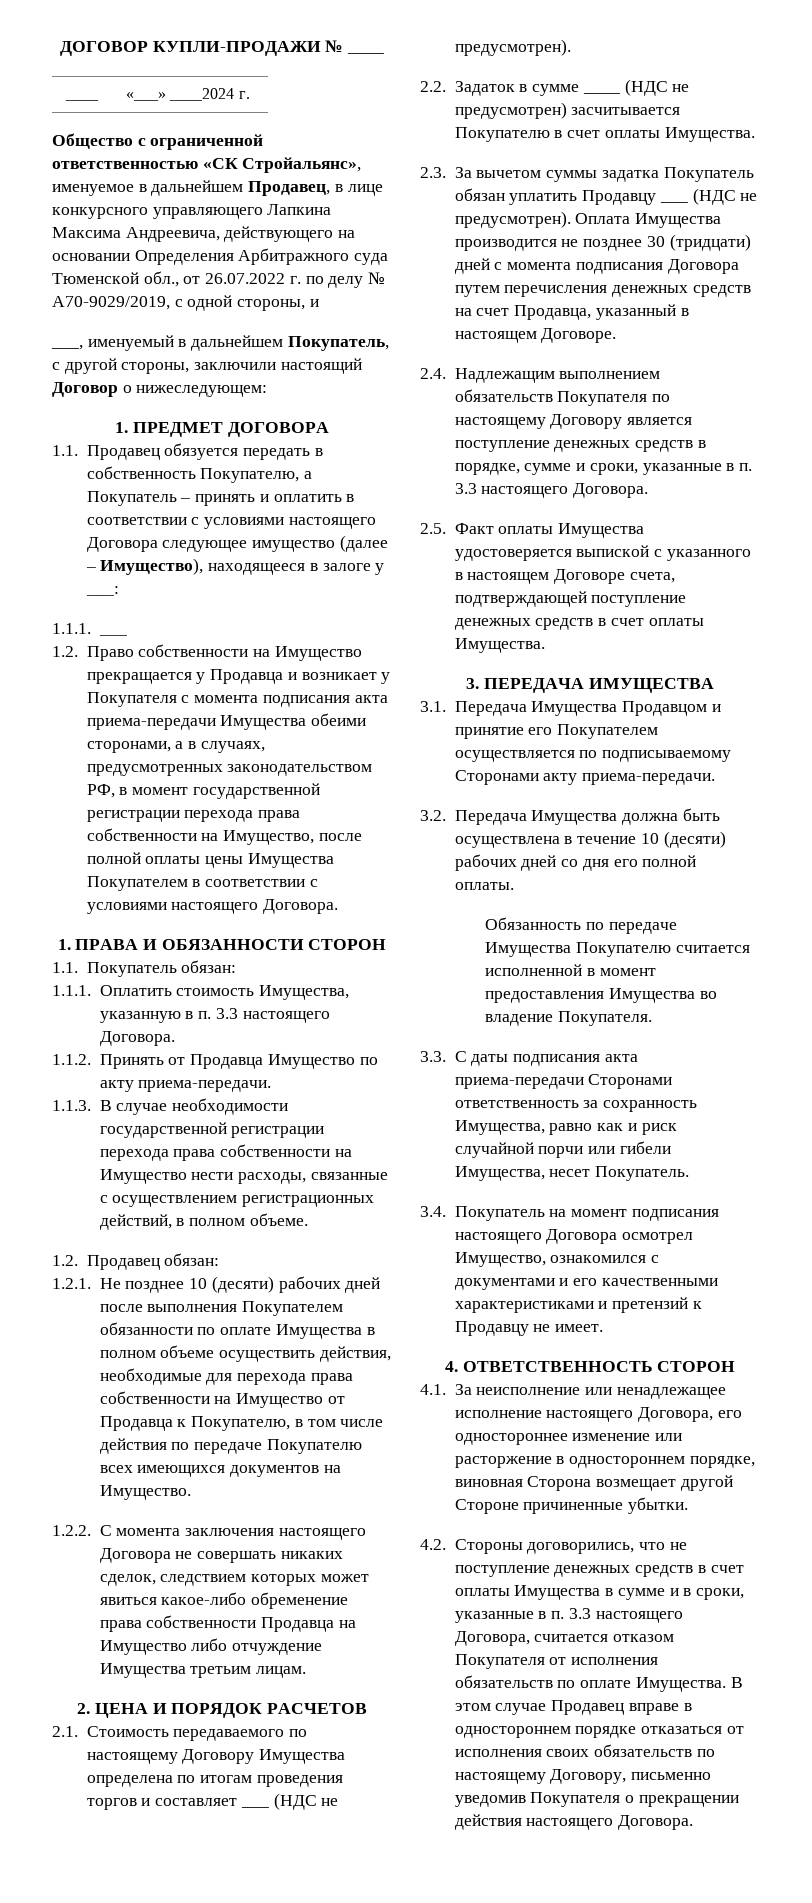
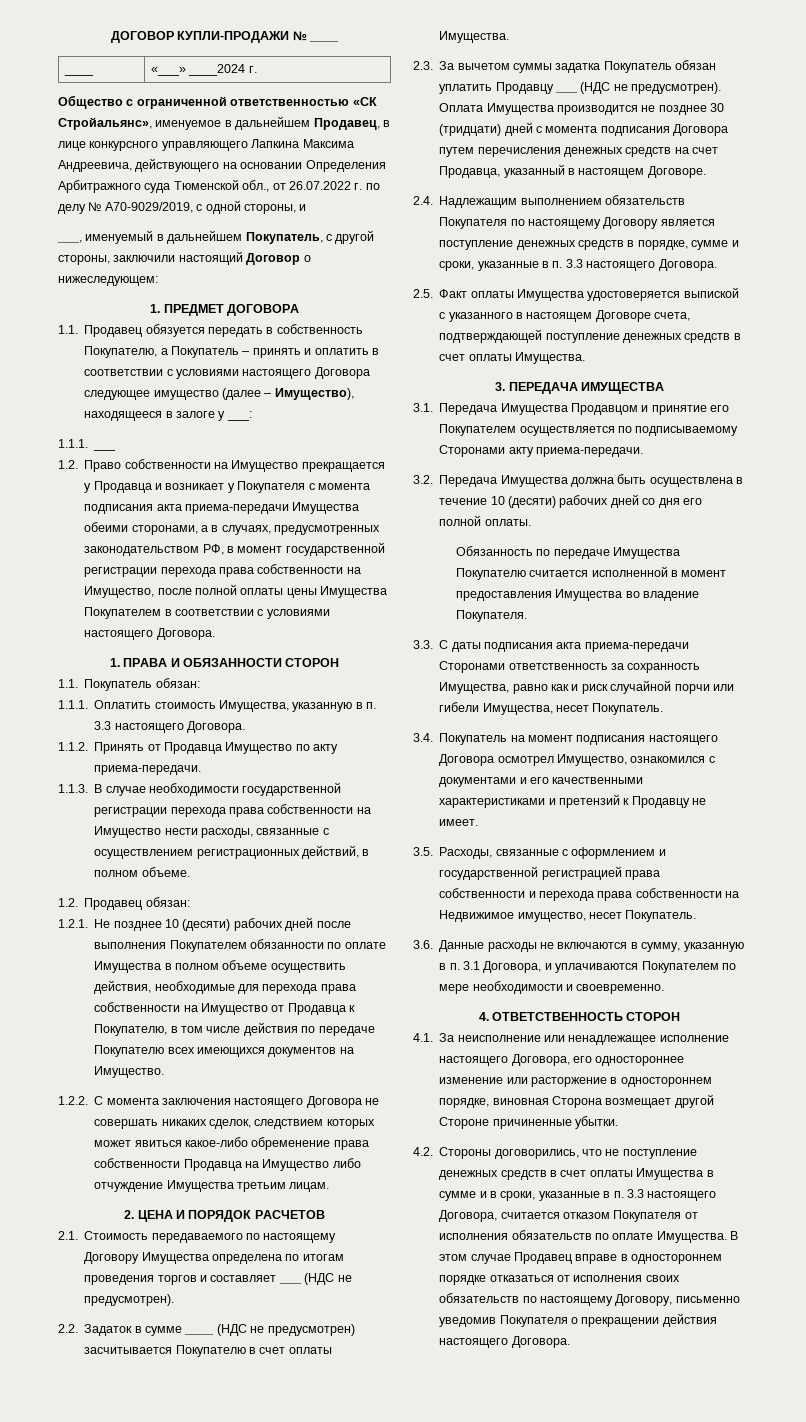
+ 3.5. Расходы, связанные с оформлением и государственной регистрацией права собственности и перехода права собственности на Недвижимое имущество, несет Покупатель.
+ 3.6. Данные расходы не включаются в сумму, указанную в п. 3.1 Договора, и уплачиваются Покупателем по мере необходимости и своевременно.

